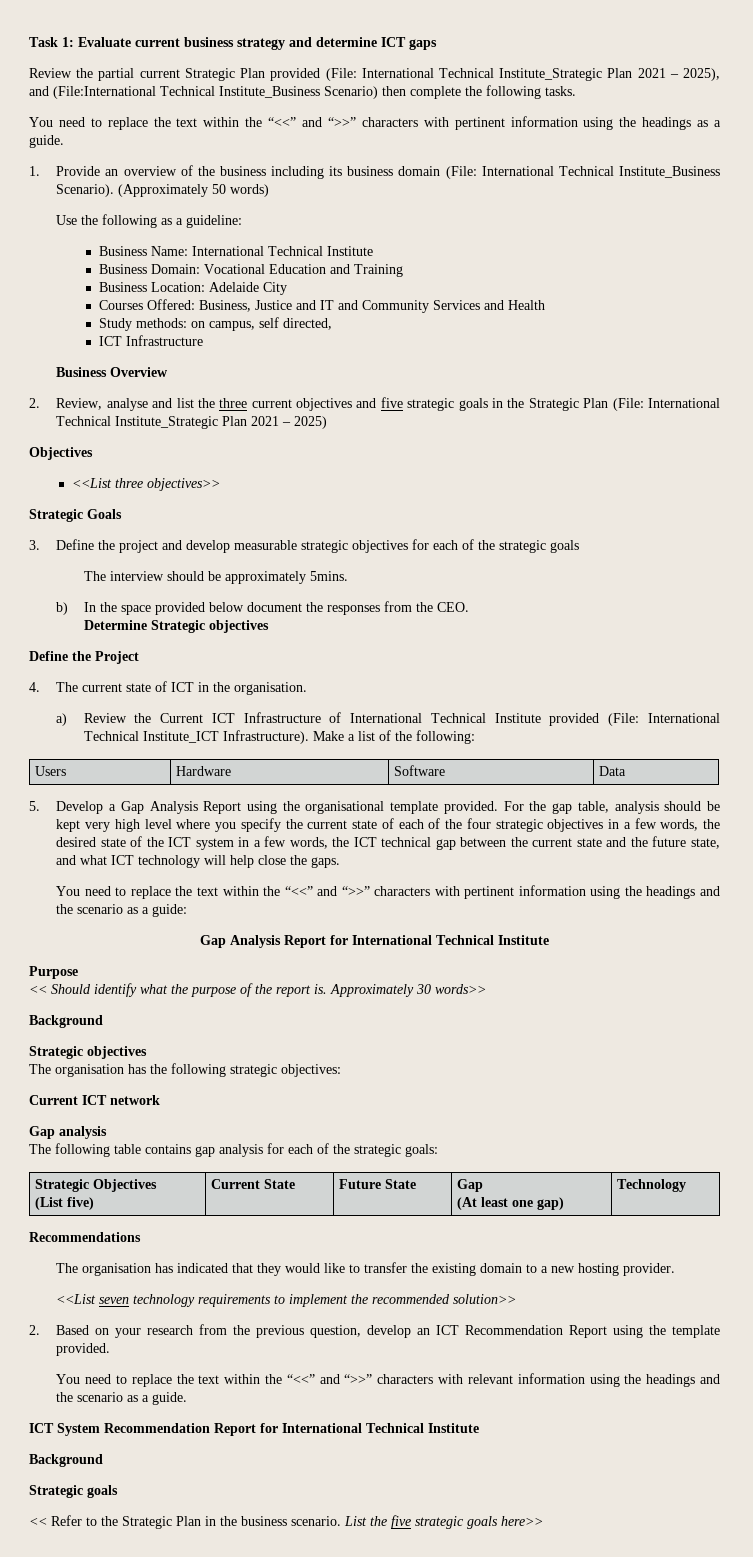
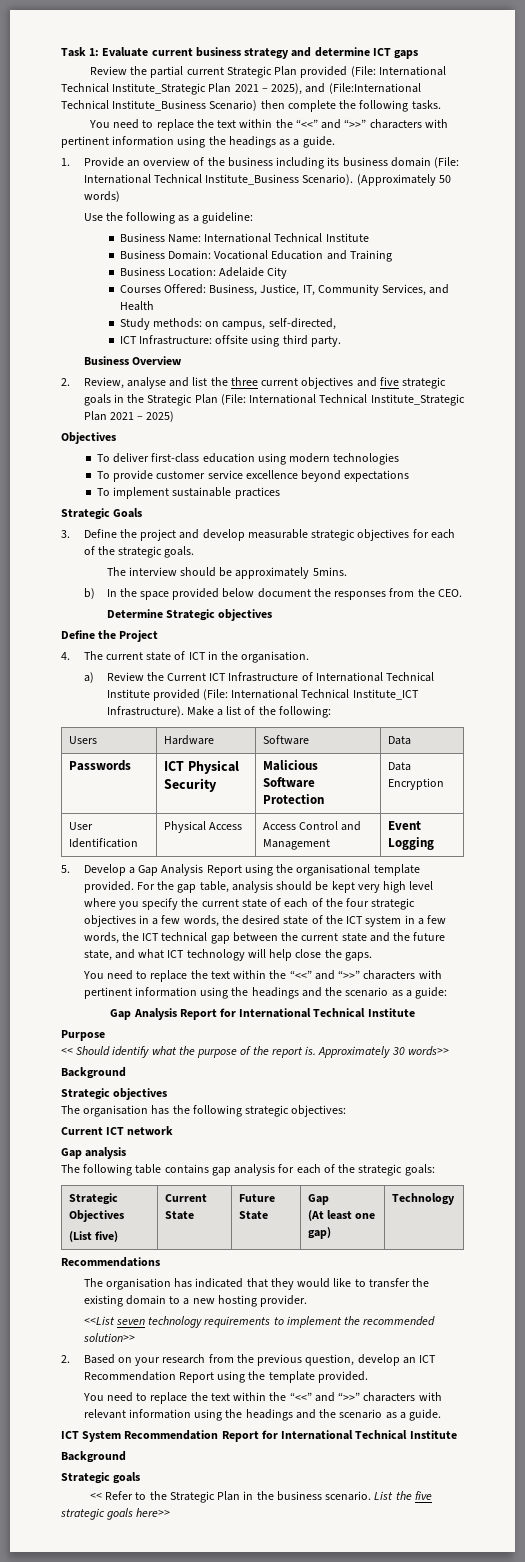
- Courses Offered: Business, Justice and IT and Community Services and Health
+ Courses Offered: Business, Justice, IT, Community Services, and Health
- Study methods: on campus, self directed,
- ICT Infrastructure
+ Study methods: on campus, self-directed,
+ ICT Infrastructure: offsite using third party.
- <<List three objectives>>
+ To deliver first-class education using modern technologies
+ To provide customer service excellence beyond expectations
+ To implement sustainable practices
- 3. Define the project and develop measurable strategic objectives for each of the strategic goals
+ 3. Define the project and develop measurable strategic objectives for each of the strategic goals.
+ Passwords | ICT Physical Security | Malicious Software Protection | Data Encryption
+ User Identification | Physical Access | Access Control and Management | Event Logging

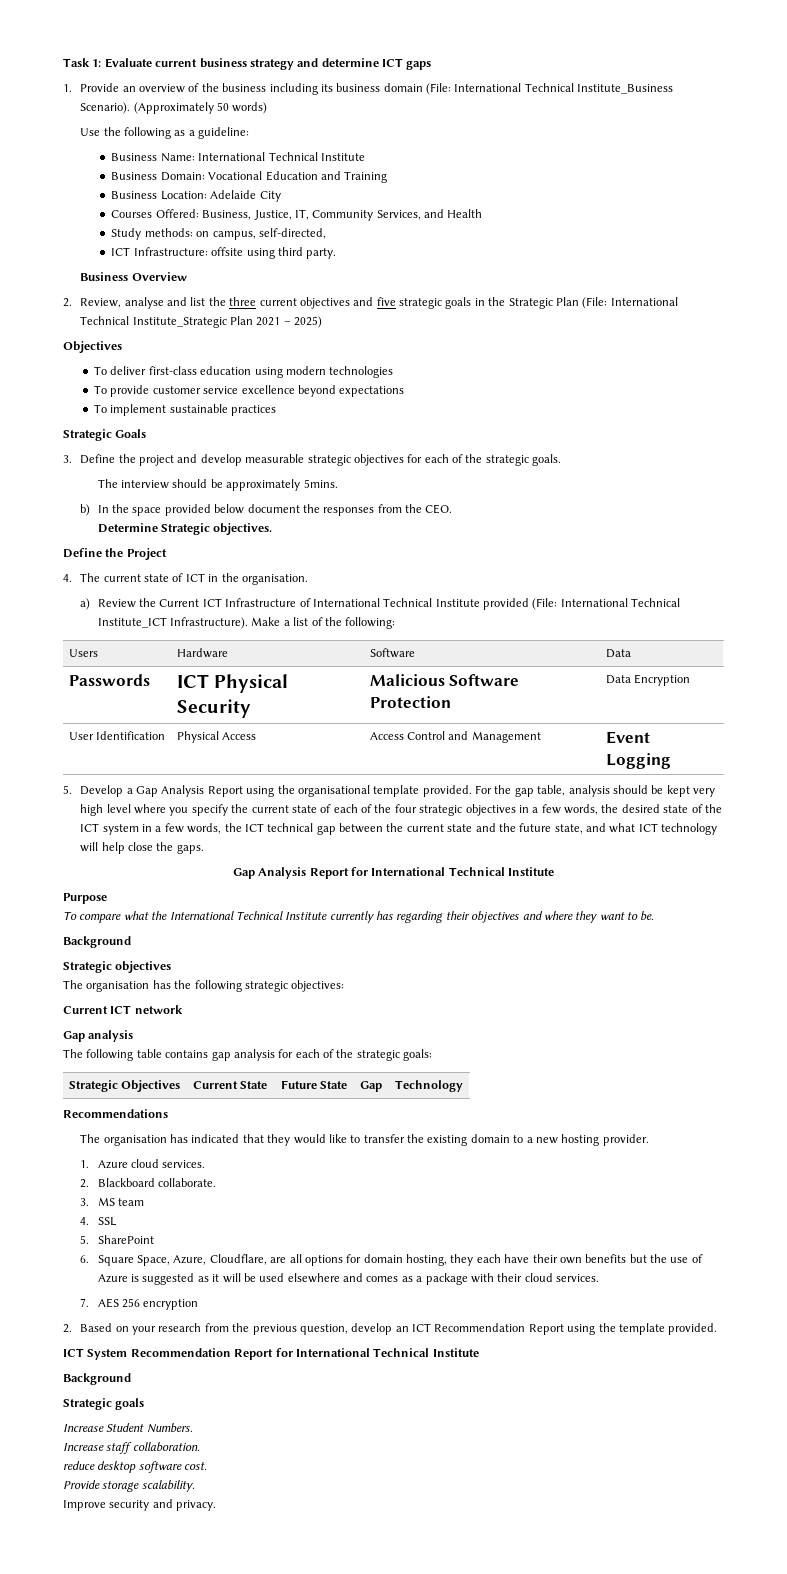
- Review the partial current Strategic Plan provided (File: International Technical Institute_Strategic Plan 2021 – 2025), and (File:International Technical Institute_Business Scenario) then complete the following tasks.
- You need to replace the text within the “<<” and “>>” characters with pertinent information using the headings as a guide.
- Determine Strategic objectives
+ Determine Strategic objectives.
- You need to replace the text within the “<<” and “>>” characters with pertinent information using the headings and the scenario as a guide:
- << Should identify what the purpose of the report is. Approximately 30 words>>
+ To compare what the International Technical Institute currently has regarding their objectives and where they want to be.
- Strategic Objectives
- (List five) | Current State | Future State | Gap
- (At least one gap) | Technology
+ Strategic Objectives | Current State | Future State | Gap | Technology
- <<List seven technology requirements to implement the recommended solution>>
+ 1. Azure cloud services.
+ 2. Blackboard collaborate.
+ 3. MS team
+ 4. SSL
+ 5. SharePoint
+ 6. Square Space, Azure, Cloudflare, are all options for domain hosting, they each have their own benefits but the use of Azure is suggested as it will be used elsewhere and comes as a package with their cloud services.
+ 7. AES 256 encryption
- You need to replace the text within the “<<” and “>>” characters with relevant information using the headings and the scenario as a guide.
- << Refer to the Strategic Plan in the business scenario. List the five strategic goals here>>
+ Increase Student Numbers.
+ Increase staff collaboration.
+ reduce desktop software cost.
+ Provide storage scalability.
+ Improve security and privacy.

